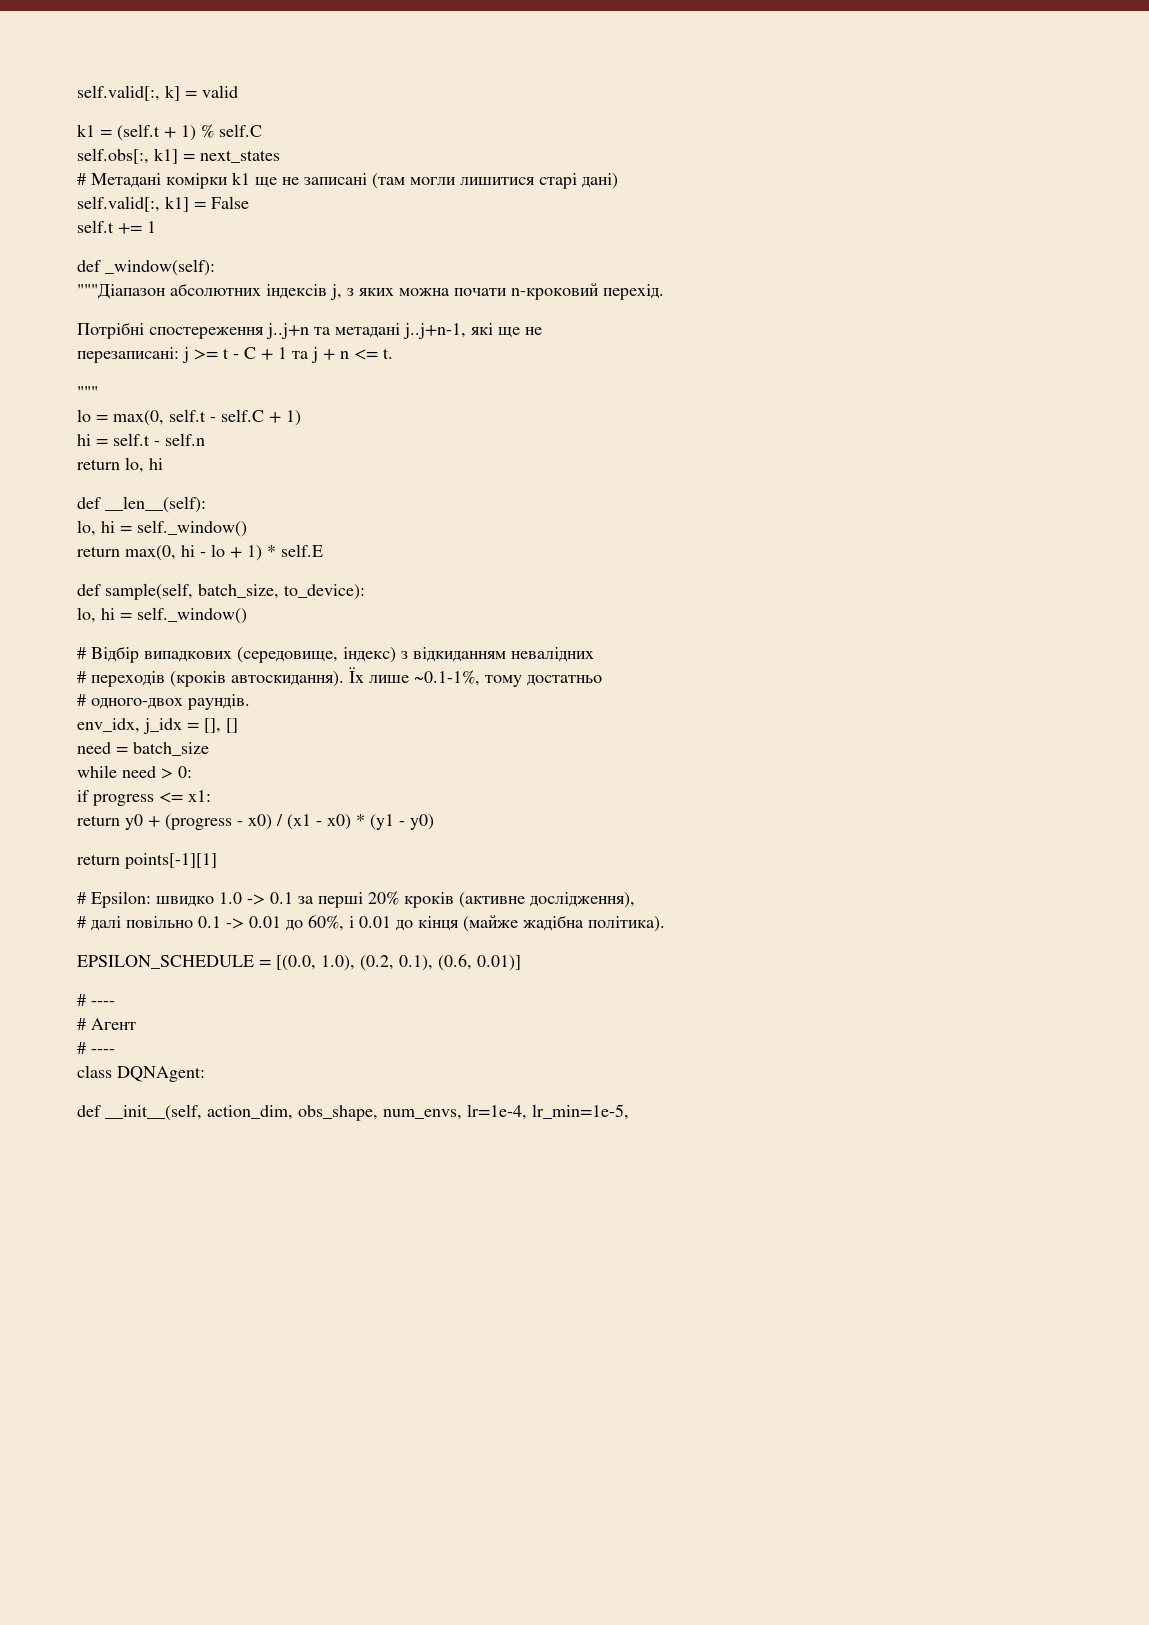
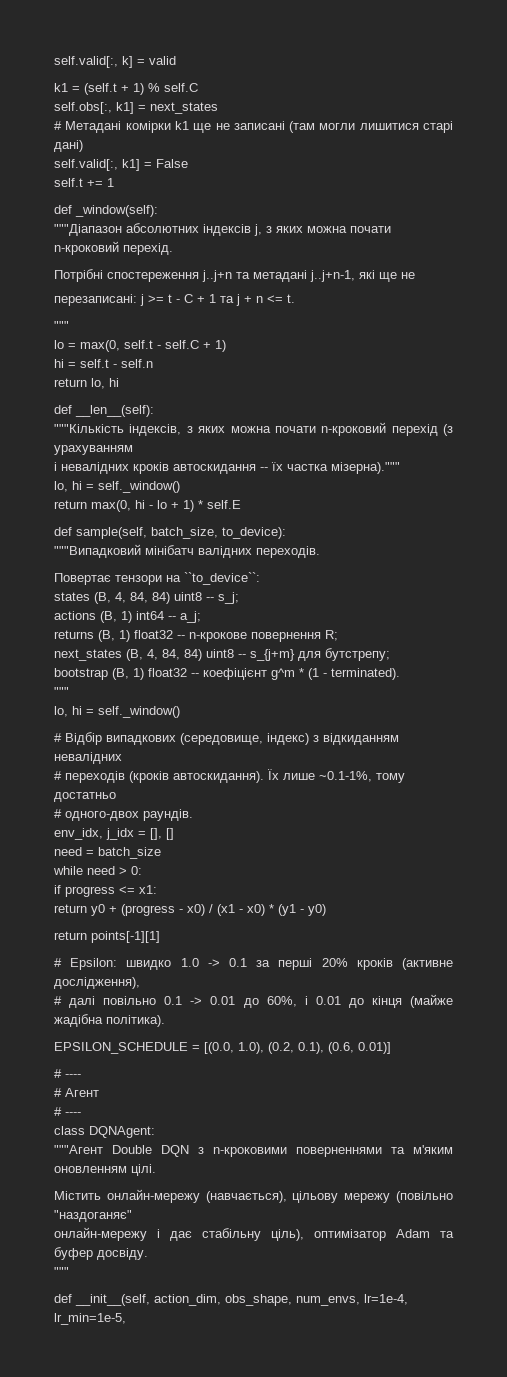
+ """Кількість індексів, з яких можна почати n-кроковий перехід (з урахуванням
+ і невалідних кроків автоскидання -- їх частка мізерна)."""
+ """Випадковий мінібатч валідних переходів.
+ Повертає тензори на ``to_device``:
+ states (B, 4, 84, 84) uint8 -- s_j;
+ actions (B, 1) int64 -- a_j;
+ returns (B, 1) float32 -- n-крокове повернення R;
+ next_states (B, 4, 84, 84) uint8 -- s_{j+m} для бутстрепу;
+ bootstrap (B, 1) float32 -- коефіцієнт g^m * (1 - terminated).
+ """
+ """Агент Double DQN з n-кроковими поверненнями та м'яким оновленням цілі.
+ Містить онлайн-мережу (навчається), цільову мережу (повільно "наздоганяє"
+ онлайн-мережу і дає стабільну ціль), оптимізатор Adam та буфер досвіду.
+ """

